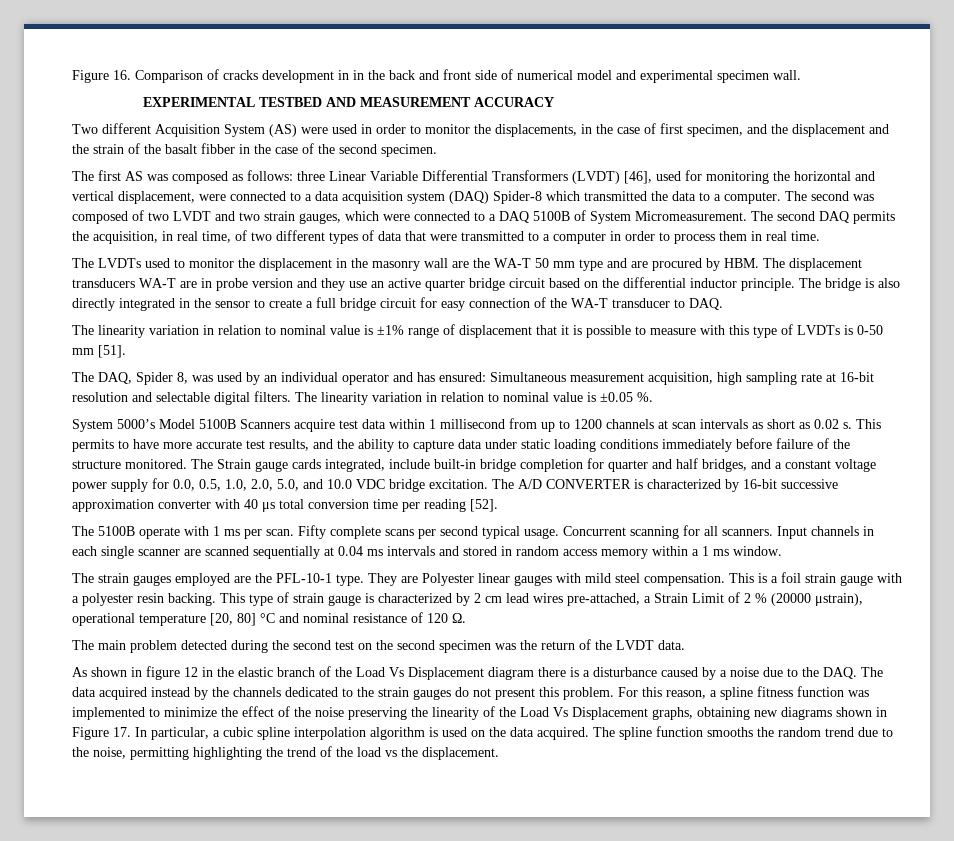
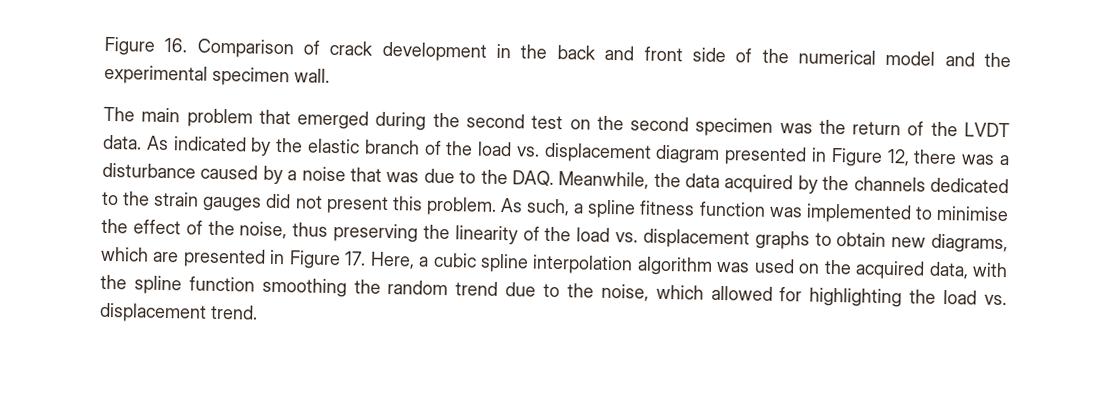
- Figure 16. Comparison of cracks development in in the back and front side of numerical model and experimental specimen wall.
+ Figure 16. Comparison of crack development in the back and front side of the numerical model and the experimental specimen wall.
- EXPERIMENTAL TESTBED AND MEASUREMENT ACCURACY
- Two different Acquisition System (AS) were used in order to monitor the displacements, in the case of first specimen, and the displacement and the strain of the basalt fibber in the case of the second specimen.
- The first AS was composed as follows: three Linear Variable Differential Transformers (LVDT) [46], used for monitoring the horizontal and vertical displacement, were connected to a data acquisition system (DAQ) Spider-8 which transmitted the data to a computer. The second was composed of two LVDT and two strain gauges, which were connected to a DAQ 5100B of System Micromeasurement. The second DAQ permits the acquisition, in real time, of two different types of data that were transmitted to a computer in order to process them in real time.
- The LVDTs used to monitor the displacement in the masonry wall are the WA-T 50 mm type and are procured by HBM. The displacement transducers WA-T are in probe version and they use an active quarter bridge circuit based on the differential inductor principle. The bridge is also directly integrated in the sensor to create a full bridge circuit for easy connection of the WA-T transducer to DAQ.
- The linearity variation in relation to nominal value is ±1% range of displacement that it is possible to measure with this type of LVDTs is 0-50 mm [51].
- The DAQ, Spider 8, was used by an individual operator and has ensured: Simultaneous measurement acquisition, high sampling rate at 16-bit resolution and selectable digital filters. The linearity variation in relation to nominal value is ±0.05 %.
- System 5000’s Model 5100B Scanners acquire test data within 1 millisecond from up to 1200 channels at scan intervals as short as 0.02 s. This permits to have more accurate test results, and the ability to capture data under static loading conditions immediately before failure of the structure monitored. The Strain gauge cards integrated, include built-in bridge completion for quarter and half bridges, and a constant voltage power supply for 0.0, 0.5, 1.0, 2.0, 5.0, and 10.0 VDC bridge excitation. The A/D CONVERTER is characterized by 16-bit successive approximation converter with 40 μs total conversion time per reading [52].
- The 5100B operate with 1 ms per scan. Fifty complete scans per second typical usage. Concurrent scanning for all scanners. Input channels in each single scanner are scanned sequentially at 0.04 ms intervals and stored in random access memory within a 1 ms window.
- The strain gauges employed are the PFL-10-1 type. They are Polyester linear gauges with mild steel compensation. This is a foil strain gauge with a polyester resin backing. This type of strain gauge is characterized by 2 cm lead wires pre-attached, a Strain Limit of 2 % (20000 μstrain), operational temperature [20, 80] °C and nominal resistance of 120 Ω.
- The main problem detected during the second test on the second specimen was the return of the LVDT data.
- As shown in figure 12 in the elastic branch of the Load Vs Displacement diagram there is a disturbance caused by a noise due to the DAQ. The data acquired instead by the channels dedicated to the strain gauges do not present this problem.
+ The main problem that emerged during the second test on the second specimen was the return of the LVDT data. As indicated by the elastic branch of the load vs. displacement diagram presented in Figure 12, there was a disturbance caused by a noise that was due to the DAQ. Meanwhile, the data acquired by the channels dedicated to the strain gauges did not present this problem.
- For this reason, a spline fitness function was implemented to minimize the effect of the noise preserving the linearity of the Load Vs Displacement graphs, obtaining new diagrams shown in Figure 17. In particular, a cubic spline interpolation algorithm is used on the data acquired. The spline function smooths the random trend due to the noise, permitting highlighting the trend of the load vs the displacement.
+ As such, a spline fitness function was implemented to minimise the effect of the noise, thus preserving the linearity of the load vs. displacement graphs to obtain new diagrams, which are presented in Figure 17. Here, a cubic spline interpolation algorithm was used on the acquired data, with the spline function smoothing the random trend due to the noise, which allowed for highlighting the load vs. displacement trend.

